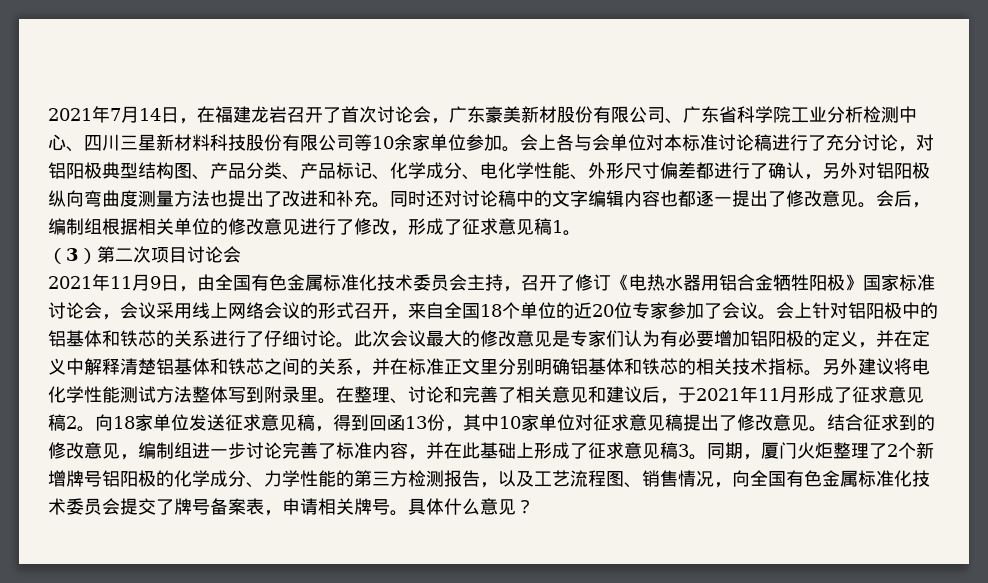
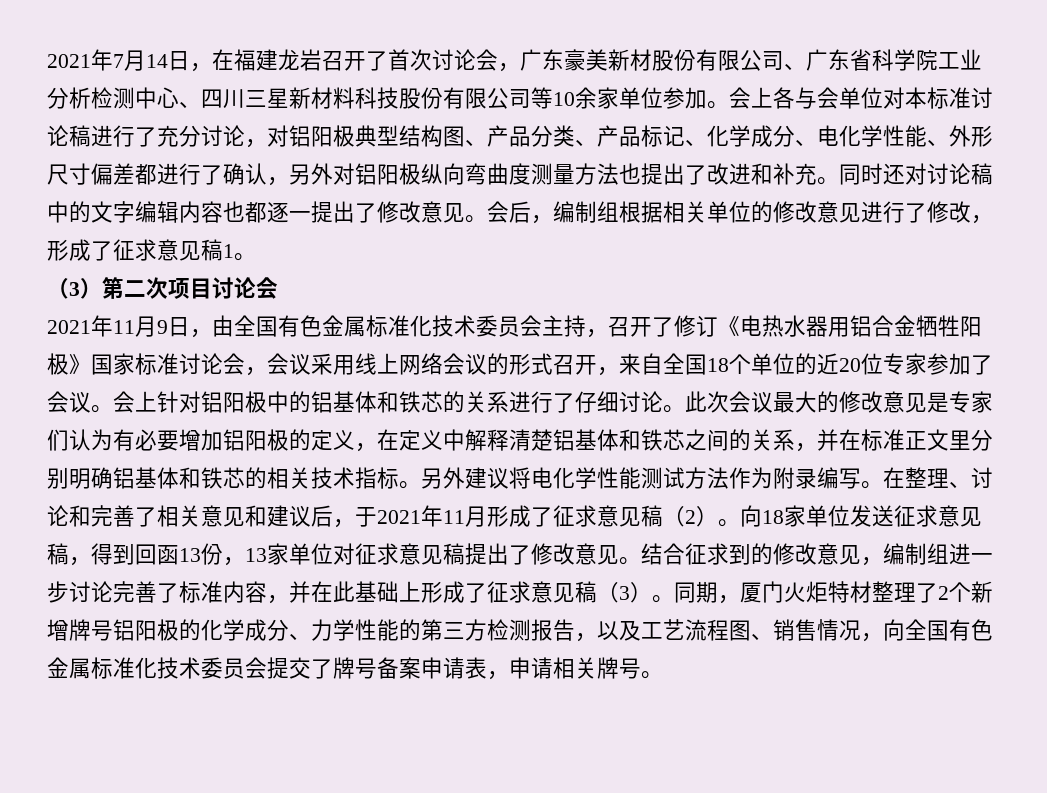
- 此次会议最大的修改意见是专家们认为有必要增加铝阳极的定义，并在定义中解释清楚铝基体和铁芯之间的关系，并在标准正文里分别明确铝基体和铁芯的相关技术指标。
+ 此次会议最大的修改意见是专家们认为有必要增加铝阳极的定义，在定义中解释清楚铝基体和铁芯之间的关系，并在标准正文里分别明确铝基体和铁芯的相关技术指标。
- 另外建议将电化学性能测试方法整体写到附录里。
+ 另外建议将电化学性能测试方法作为附录编写。
- 在整理、讨论和完善了相关意见和建议后，于2021年11月形成了征求意见稿2。
+ 在整理、讨论和完善了相关意见和建议后，于2021年11月形成了征求意见稿（2）。
- 向18家单位发送征求意见稿，得到回函13份，其中10家单位对征求意见稿提出了修改意见。
+ 向18家单位发送征求意见稿，得到回函13份，13家单位对征求意见稿提出了修改意见。
- 结合征求到的修改意见，编制组进一步讨论完善了标准内容，并在此基础上形成了征求意见稿3。
+ 结合征求到的修改意见，编制组进一步讨论完善了标准内容，并在此基础上形成了征求意见稿（3）。
- 同期，厦门火炬整理了2个新增牌号铝阳极的化学成分、力学性能的第三方检测报告，以及工艺流程图、销售情况，向全国有色金属标准化技术委员会提交了牌号备案表，申请相关牌号。具体什么意见？
+ 同期，厦门火炬特材整理了2个新增牌号铝阳极的化学成分、力学性能的第三方检测报告，以及工艺流程图、销售情况，向全国有色金属标准化技术委员会提交了牌号备案申请表，申请相关牌号。

